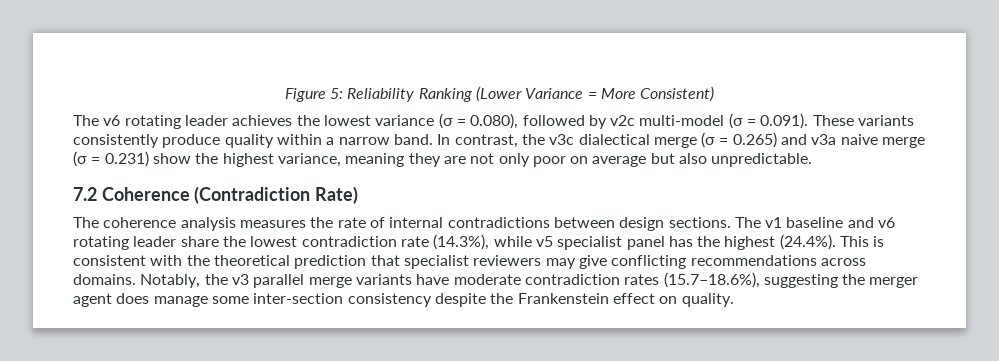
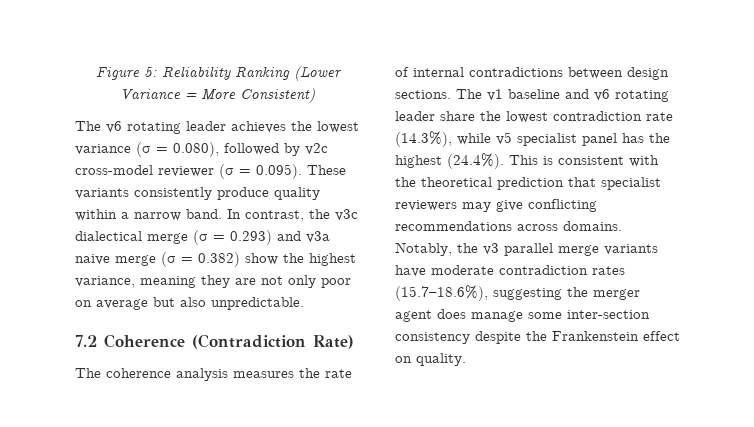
- The v6 rotating leader achieves the lowest variance (σ = 0.080), followed by v2c multi-model (σ = 0.091). These variants consistently produce quality within a narrow band.
+ The v6 rotating leader achieves the lowest variance (σ = 0.080), followed by v2c cross-model reviewer (σ = 0.095). These variants consistently produce quality within a narrow band.
- In contrast, the v3c dialectical merge (σ = 0.265) and v3a naive merge (σ = 0.231) show the highest variance, meaning they are not only poor on average but also unpredictable.
+ In contrast, the v3c dialectical merge (σ = 0.293) and v3a naive merge (σ = 0.382) show the highest variance, meaning they are not only poor on average but also unpredictable.

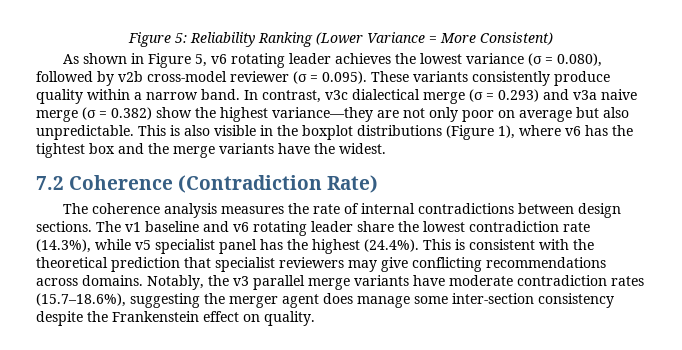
- The v6 rotating leader achieves the lowest variance (σ = 0.080), followed by v2c cross-model reviewer (σ = 0.095). These variants consistently produce quality within a narrow band.
+ As shown in Figure 5, v6 rotating leader achieves the lowest variance (σ = 0.080), followed by v2b cross-model reviewer (σ = 0.095). These variants consistently produce quality within a narrow band.
- In contrast, the v3c dialectical merge (σ = 0.293) and v3a naive merge (σ = 0.382) show the highest variance, meaning they are not only poor on average but also unpredictable.
+ In contrast, v3c dialectical merge (σ = 0.293) and v3a naive merge (σ = 0.382) show the highest variance—they are not only poor on average but also unpredictable. This is also visible in the boxplot distributions (Figure 1), where v6 has the tightest box and the merge variants have the widest.

